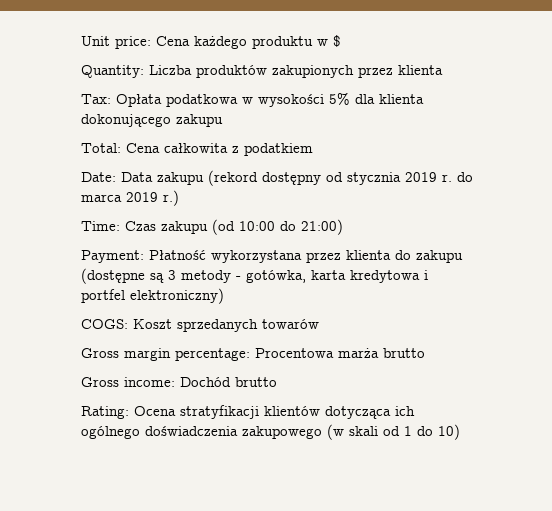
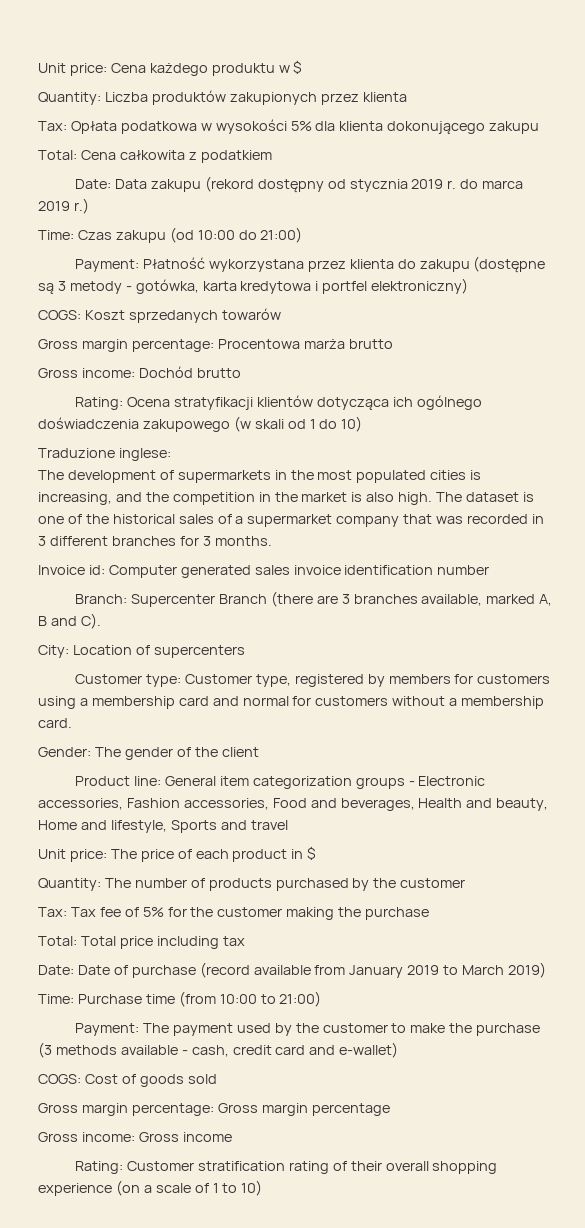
+ Traduzione inglese:
+ The development of supermarkets in the most populated cities is increasing, and the competition in the market is also high. The dataset is one of the historical sales of a supermarket company that was recorded in 3 different branches for 3 months.
+ Invoice id: Computer generated sales invoice identification number
+ Branch: Supercenter Branch (there are 3 branches available, marked A, B and C).
+ City: Location of supercenters
+ Customer type: Customer type, registered by members for customers using a membership card and normal for customers without a membership card.
+ Gender: The gender of the client
+ Product line: General item categorization groups - Electronic accessories, Fashion accessories, Food and beverages, Health and beauty, Home and lifestyle, Sports and travel
+ Unit price: The price of each product in $
+ Quantity: The number of products purchased by the customer
+ Tax: Tax fee of 5% for the customer making the purchase
+ Total: Total price including tax
+ Date: Date of purchase (record available from January 2019 to March 2019)
+ Time: Purchase time (from 10:00 to 21:00)
+ Payment: The payment used by the customer to make the purchase (3 methods available - cash, credit card and e-wallet)
+ COGS: Cost of goods sold
+ Gross margin percentage: Gross margin percentage
+ Gross income: Gross income
+ Rating: Customer stratification rating of their overall shopping experience (on a scale of 1 to 10)

